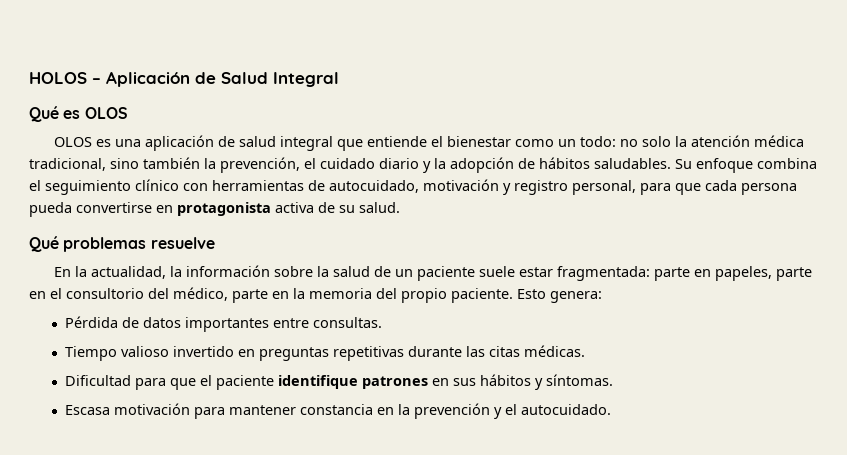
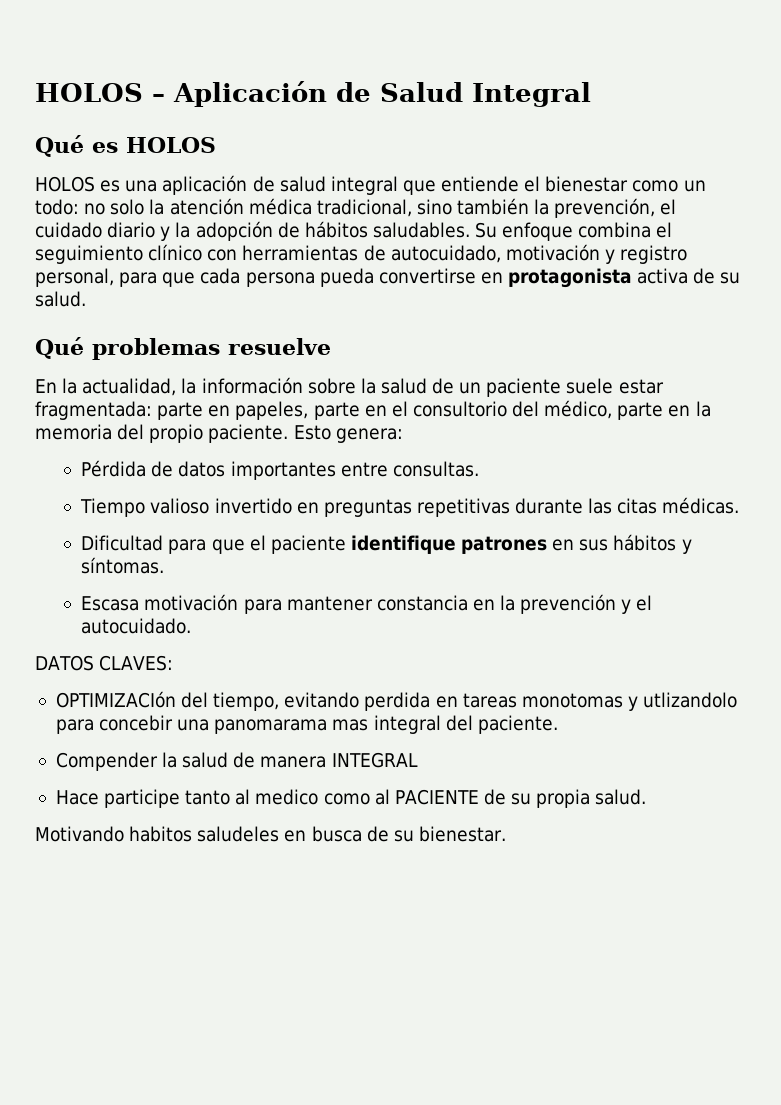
- Qué es OLOS
- OLOS es una aplicación de salud integral que entiende el bienestar como un todo: no solo la atención médica tradicional, sino también la prevención, el cuidado diario y la adopción de hábitos saludables.
+ Qué es HOLOS
+ HOLOS es una aplicación de salud integral que entiende el bienestar como un todo: no solo la atención médica tradicional, sino también la prevención, el cuidado diario y la adopción de hábitos saludables.
+ DATOS CLAVES:
+ OPTIMIZACIón del tiempo, evitando perdida en tareas monotomas y utlizandolo para concebir una panomarama mas integral del paciente.
+ Compender la salud de manera INTEGRAL
+ Hace participe tanto al medico como al PACIENTE de su propia salud.
+ Motivando habitos saludeles en busca de su bienestar.

